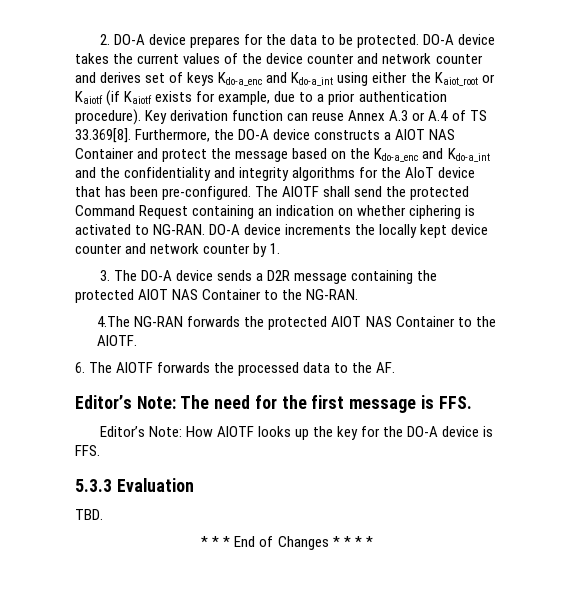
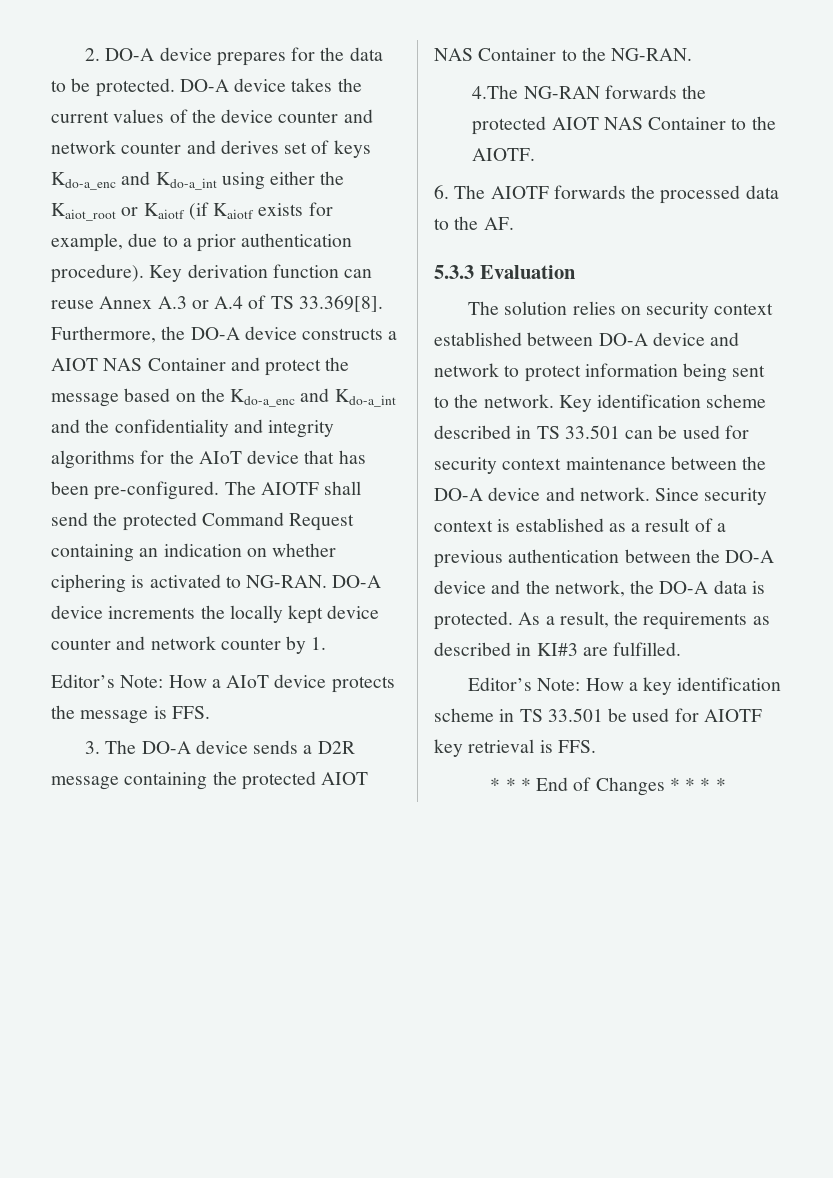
+ Editor’s Note: How a AIoT device protects the message is FFS.
- Editor’s Note: The need for the first message is FFS.
- Editor’s Note: How AIOTF looks up the key for the DO-A device is FFS.
  5.3.3 Evaluation
- TBD.
+ The solution relies on security context established between DO-A device and network to protect information being sent to the network. Key identification scheme described in TS 33.501 can be used for security context maintenance between the DO-A device and network. Since security context is established as a result of a previous authentication between the DO-A device and the network, the DO-A data is protected. As a result, the requirements as described in KI#3 are fulfilled.
+ Editor’s Note: How a key identification scheme in TS 33.501 be used for AIOTF key retrieval is FFS.

